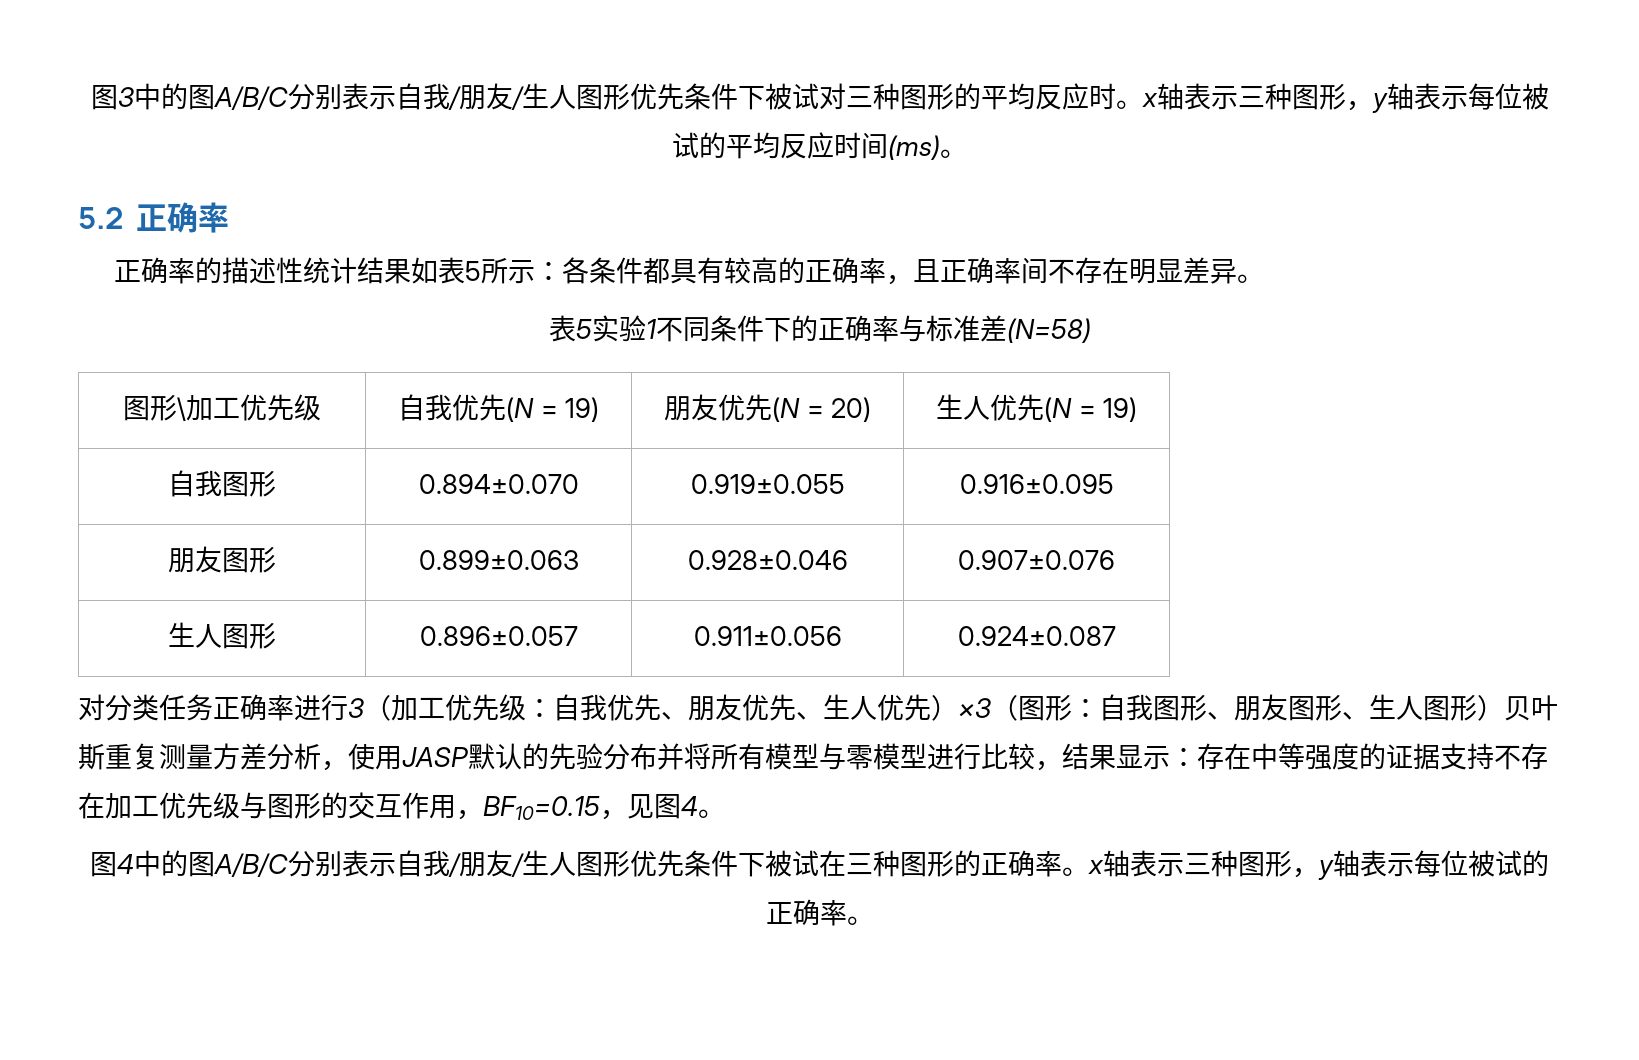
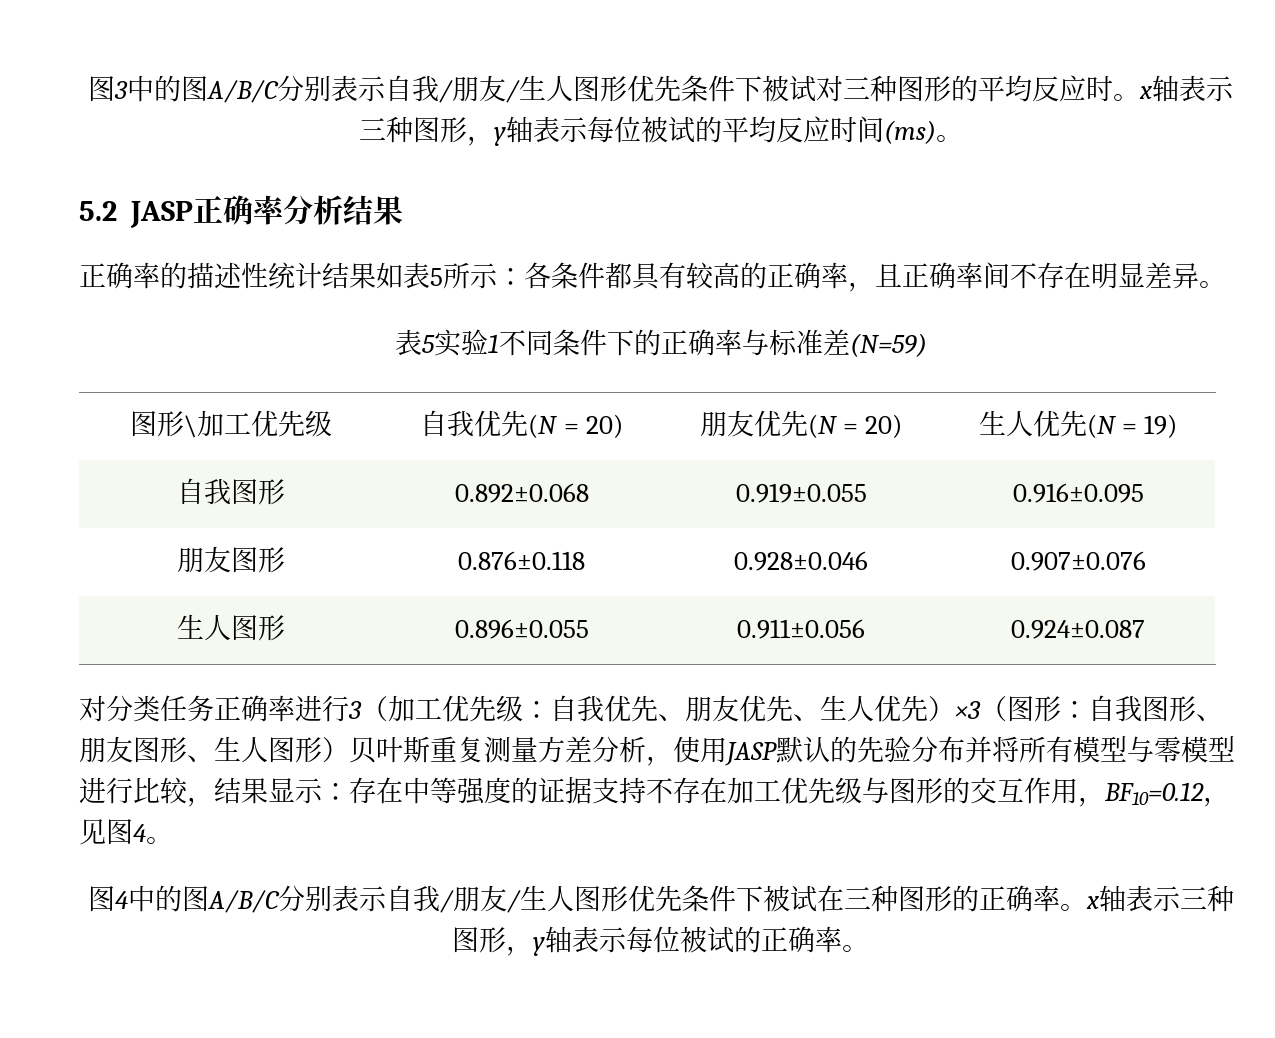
- 5.2正确率
+ 5.2 JASP正确率分析结果
- 表5实验1不同条件下的正确率与标准差(N=58)
+ 表5实验1不同条件下的正确率与标准差(N=59)
- 图形\加工优先级 | 自我优先(N = 19) | 朋友优先(N = 20) | 生人优先(N = 19)
+ 图形\加工优先级 | 自我优先(N = 20) | 朋友优先(N = 20) | 生人优先(N = 19)
- 自我图形 | 0.894±0.070 | 0.919±0.055 | 0.916±0.095
+ 自我图形 | 0.892±0.068 | 0.919±0.055 | 0.916±0.095
- 朋友图形 | 0.899±0.063 | 0.928±0.046 | 0.907±0.076
+ 朋友图形 | 0.876±0.118 | 0.928±0.046 | 0.907±0.076
- 生人图形 | 0.896±0.057 | 0.911±0.056 | 0.924±0.087
+ 生人图形 | 0.896±0.055 | 0.911±0.056 | 0.924±0.087
- 存在中等强度的证据支持不存在加工优先级与图形的交互作用，BF10=0.15，见图4。
+ 存在中等强度的证据支持不存在加工优先级与图形的交互作用，BF10=0.12，见图4。

